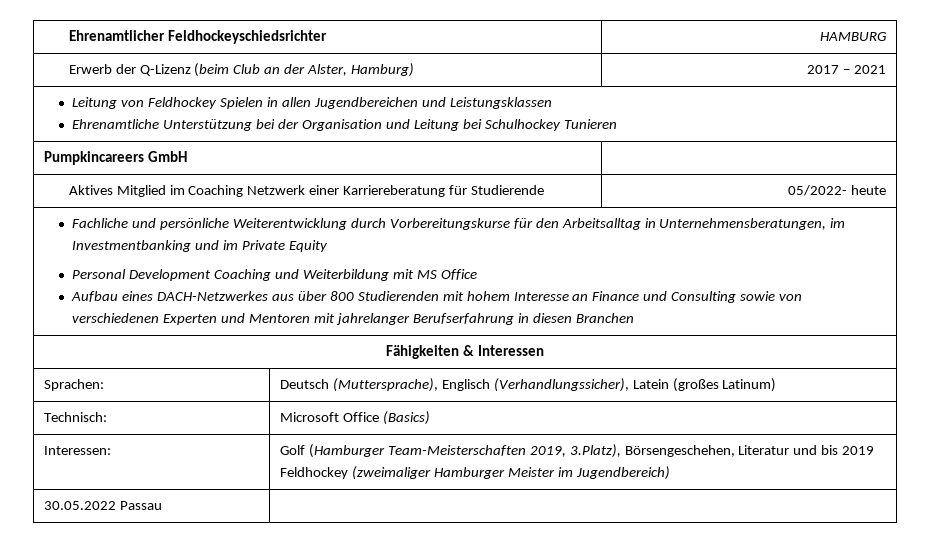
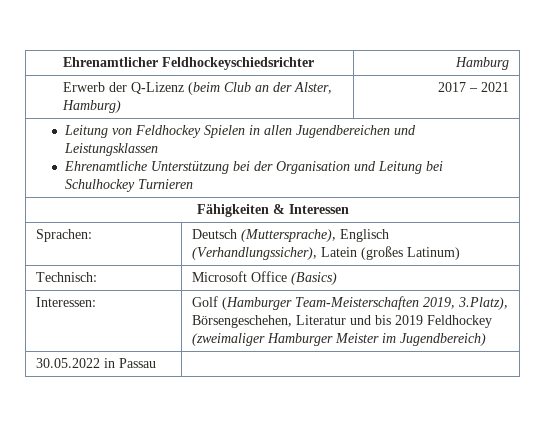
- Ehrenamtlicher Feldhockeyschiedsrichter | HAMBURG
+ Ehrenamtlicher Feldhockeyschiedsrichter | Hamburg
  Leitung von Feldhockey Spielen in allen Jugendbereichen und Leistungsklassen
- Ehrenamtliche Unterstützung bei der Organisation und Leitung bei Schulhockey Tunieren
- Pumpkincareers GmbH |
- Aktives Mitglied im Coaching Netzwerk einer Karriereberatung für Studierende | 05/2022- heute
- Fachliche und persönliche Weiterentwicklung durch Vorbereitungskurse für den Arbeitsalltag in Unternehmensberatungen, im Investmentbanking und im Private Equity
- Personal Development Coaching und Weiterbildung mit MS Office
- Aufbau eines DACH-Netzwerkes aus über 800 Studierenden mit hohem Interesse an Finance und Consulting sowie von verschiedenen Experten und Mentoren mit jahrelanger Berufserfahrung in diesen Branchen
+ Ehrenamtliche Unterstützung bei der Organisation und Leitung bei Schulhockey Turnieren
- 30.05.2022 Passau |
+ 30.05.2022 in Passau |

